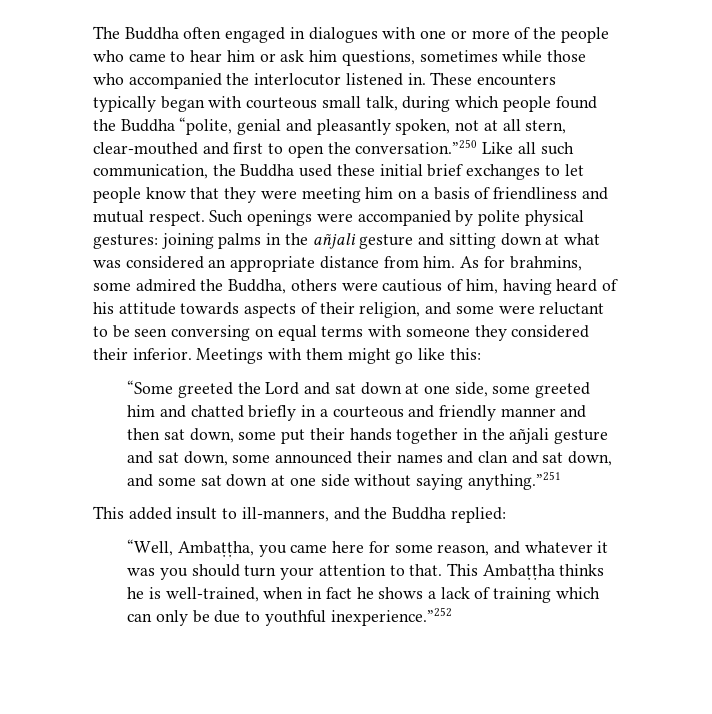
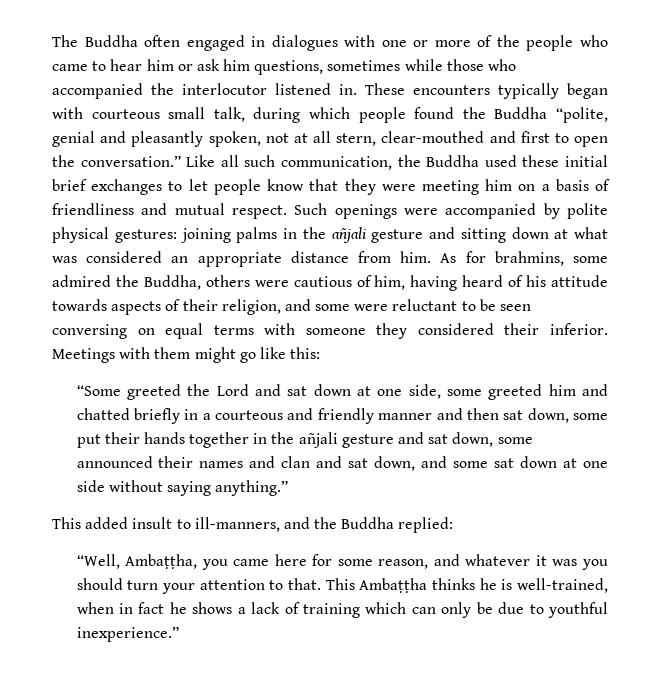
- These encounters typically began with courteous small talk, during which people found the Buddha “polite, genial and pleasantly spoken, not at all stern, clear-mouthed and first to open the conversation.”250 Like all such communication, the Buddha used these initial brief exchanges to let people know that they were meeting him on a basis of friendliness and mutual respect.
+ These encounters typically began with courteous small talk, during which people found the Buddha “polite, genial and pleasantly spoken, not at all stern, clear-mouthed and first to open the conversation.” Like all such communication, the Buddha used these initial brief exchanges to let people know that they were meeting him on a basis of friendliness and mutual respect.
- “Some greeted the Lord and sat down at one side, some greeted him and chatted briefly in a courteous and friendly manner and then sat down, some put their hands together in the añjali gesture and sat down, some announced their names and clan and sat down, and some sat down at one side without saying anything.”251
+ “Some greeted the Lord and sat down at one side, some greeted him and chatted briefly in a courteous and friendly manner and then sat down, some put their hands together in the añjali gesture and sat down, some announced their names and clan and sat down, and some sat down at one side without saying anything.”
- This Ambaṭṭha thinks he is well-trained, when in fact he shows a lack of training which can only be due to youthful inexperience.”252
+ This Ambaṭṭha thinks he is well-trained, when in fact he shows a lack of training which can only be due to youthful inexperience.”

